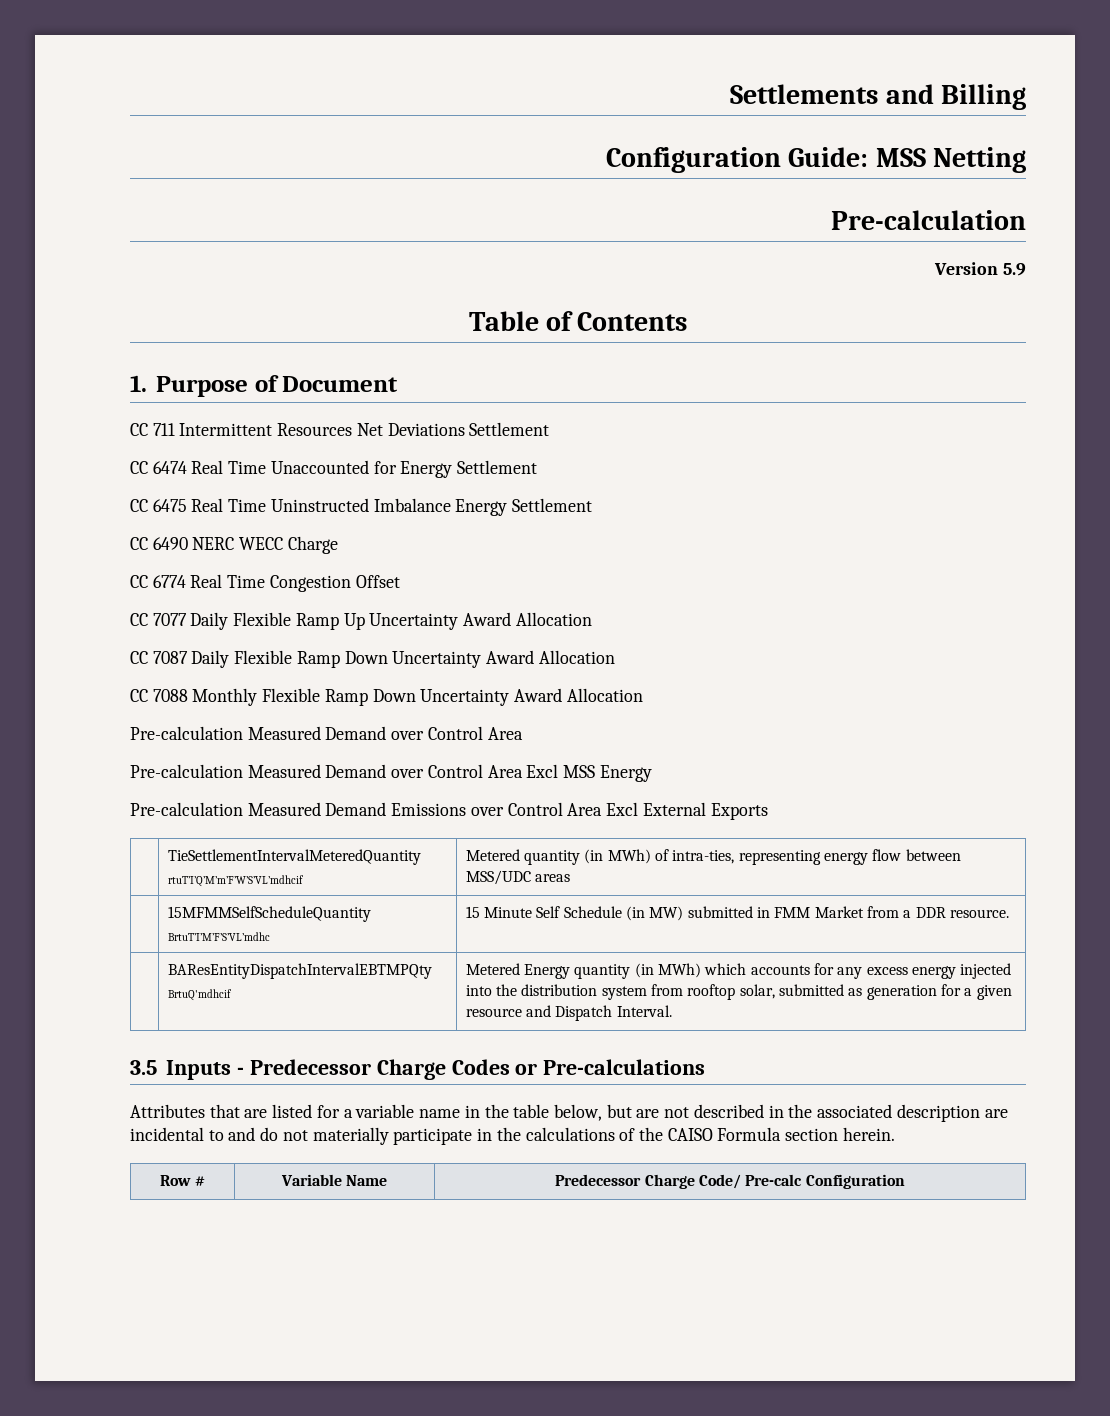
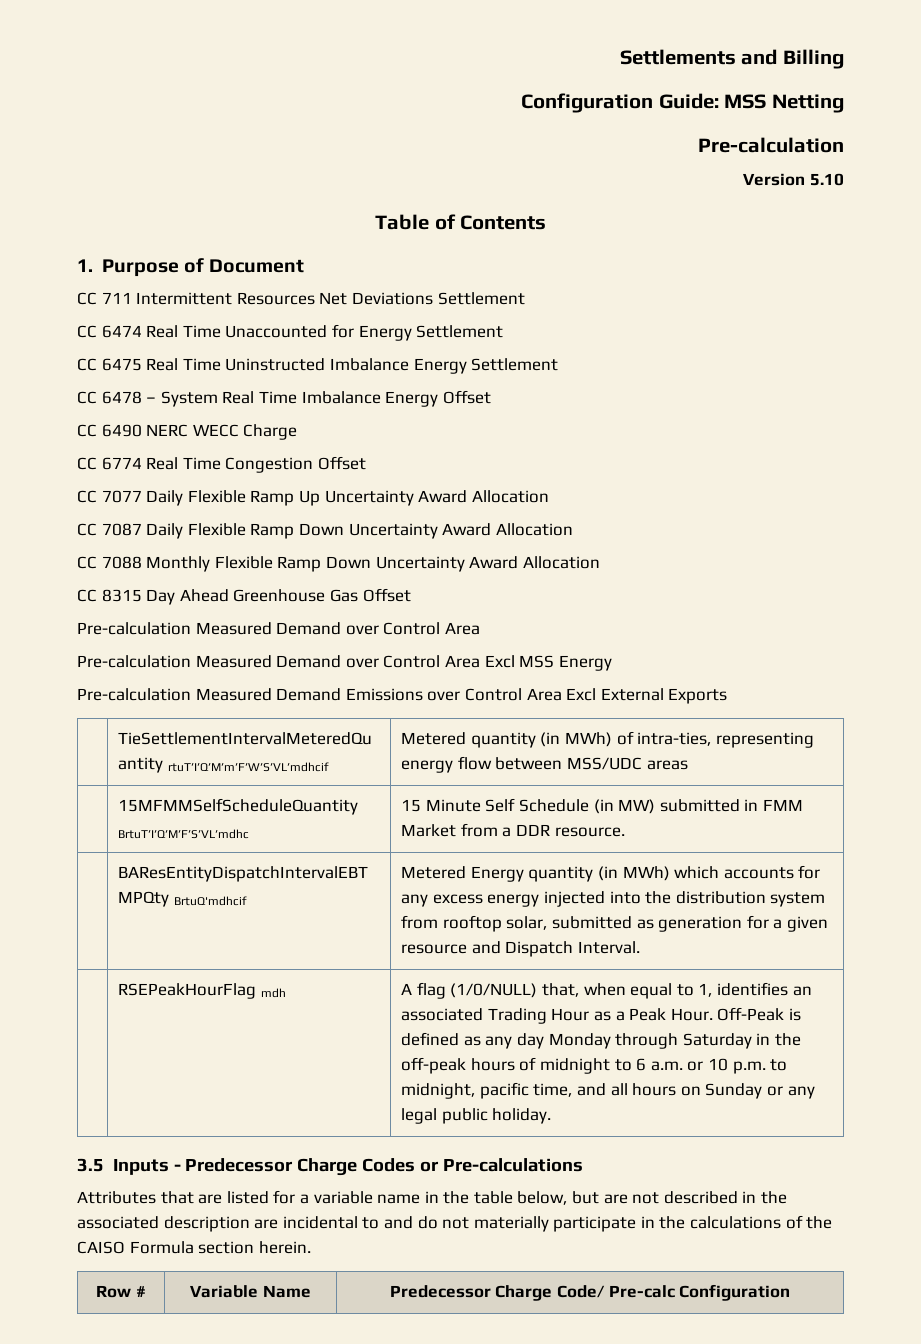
- Version 5.9
+ Version 5.10
+ CC 6478 – System Real Time Imbalance Energy Offset
+ CC 8315 Day Ahead Greenhouse Gas Offset
- | 15MFMMSelfScheduleQuantity BrtuT’I’M’F’S’VL’mdhc | 15 Minute Self Schedule (in MW) submitted in FMM Market from a DDR resource.
+ | 15MFMMSelfScheduleQuantity BrtuT’I’Q’M’F’S’VL’mdhc | 15 Minute Self Schedule (in MW) submitted in FMM Market from a DDR resource.
+ RSEPeakHourFlag mdh | A flag (1/0/NULL) that, when equal to 1, identifies an associated Trading Hour as a Peak Hour. Off-Peak is defined as any day Monday through Saturday in the off-peak hours of midnight to 6 a.m. or 10 p.m. to midnight, pacific time, and all hours on Sunday or any legal public holiday.

